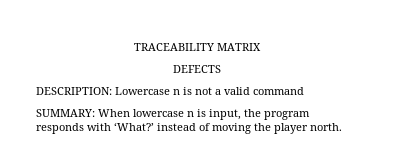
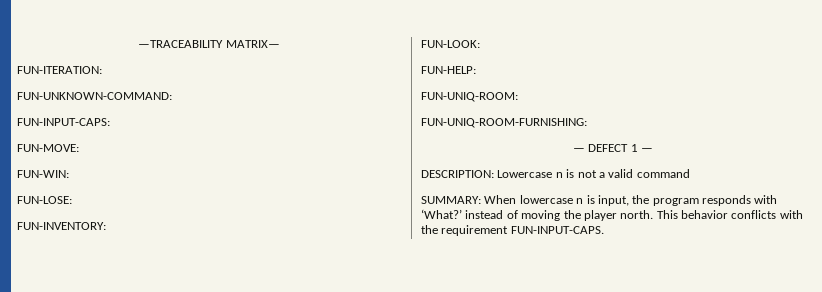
- TRACEABILITY MATRIX
- DEFECTS
+ —TRACEABILITY MATRIX—
+ FUN-ITERATION:
+ FUN-UNKNOWN-COMMAND:
+ FUN-INPUT-CAPS:
+ FUN-MOVE:
+ FUN-WIN:
+ FUN-LOSE:
+ FUN-INVENTORY:
+ FUN-LOOK:
+ FUN-HELP:
+ FUN-UNIQ-ROOM:
+ FUN-UNIQ-ROOM-FURNISHING:
+ — DEFECT 1 —
+ This behavior conflicts with the requirement FUN-INPUT-CAPS.

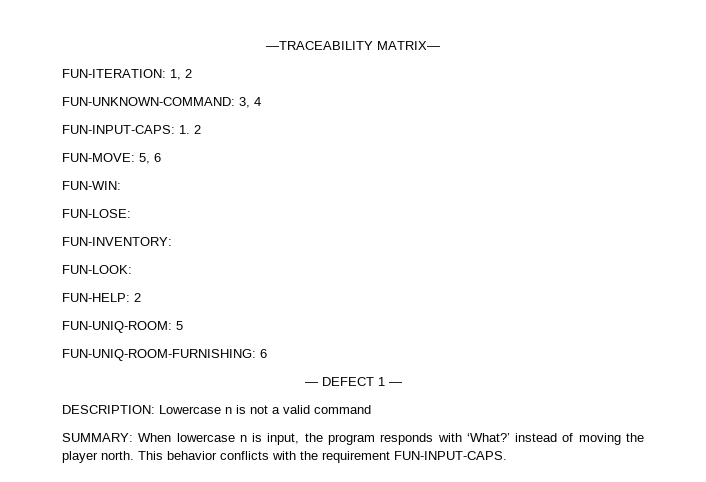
- FUN-ITERATION:
+ FUN-ITERATION: 1, 2
- FUN-UNKNOWN-COMMAND:
+ FUN-UNKNOWN-COMMAND: 3, 4
- FUN-INPUT-CAPS:
+ FUN-INPUT-CAPS: 1. 2
- FUN-MOVE:
+ FUN-MOVE: 5, 6
- FUN-HELP:
+ FUN-HELP: 2
- FUN-UNIQ-ROOM:
+ FUN-UNIQ-ROOM: 5
- FUN-UNIQ-ROOM-FURNISHING:
+ FUN-UNIQ-ROOM-FURNISHING: 6

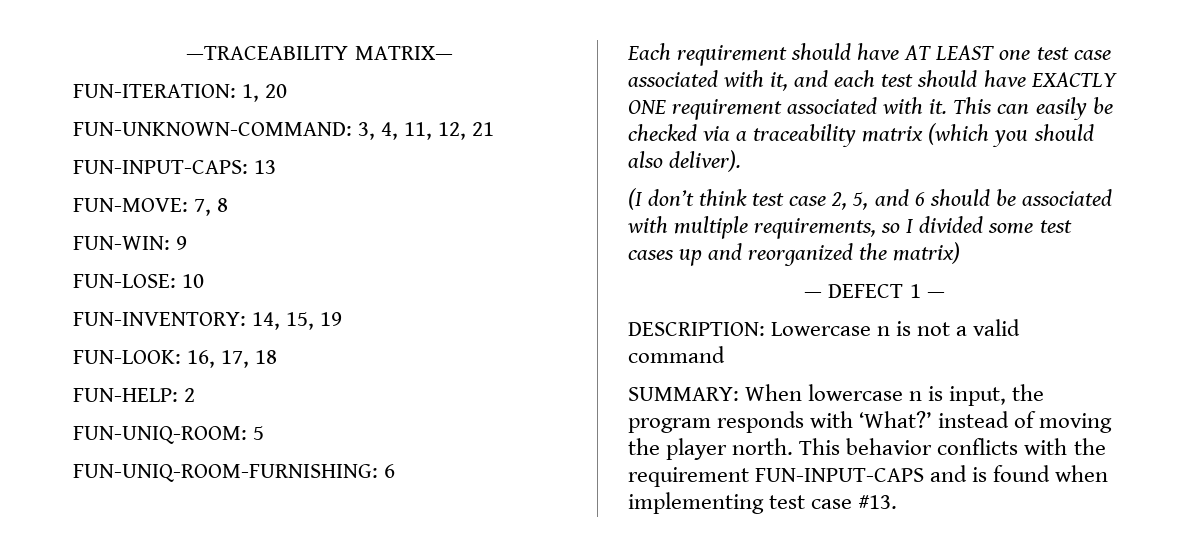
- FUN-ITERATION: 1, 2
+ FUN-ITERATION: 1, 20
- FUN-UNKNOWN-COMMAND: 3, 4
+ FUN-UNKNOWN-COMMAND: 3, 4, 11, 12, 21
- FUN-INPUT-CAPS: 1. 2
+ FUN-INPUT-CAPS: 13
- FUN-MOVE: 5, 6
+ FUN-MOVE: 7, 8
- FUN-WIN:
+ FUN-WIN: 9
- FUN-LOSE:
+ FUN-LOSE: 10
- FUN-INVENTORY:
- FUN-LOOK:
+ FUN-INVENTORY: 14, 15, 19
+ FUN-LOOK: 16, 17, 18
+ Each requirement should have AT LEAST one test case associated with it, and each test should have EXACTLY ONE requirement associated with it. This can easily be checked via a traceability matrix (which you should also deliver).
+ (I don’t think test case 2, 5, and 6 should be associated with multiple requirements, so I divided some test cases up and reorganized the matrix)
- This behavior conflicts with the requirement FUN-INPUT-CAPS.
+ This behavior conflicts with the requirement FUN-INPUT-CAPS and is found when implementing test case #13.

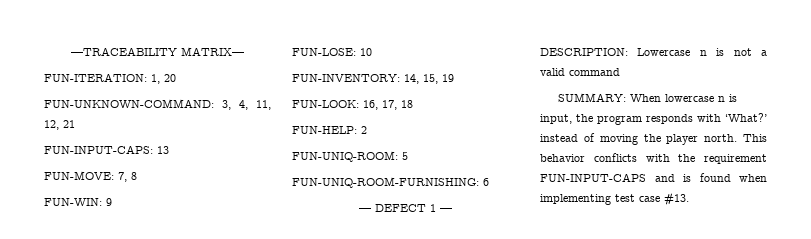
- Each requirement should have AT LEAST one test case associated with it, and each test should have EXACTLY ONE requirement associated with it. This can easily be checked via a traceability matrix (which you should also deliver).
- (I don’t think test case 2, 5, and 6 should be associated with multiple requirements, so I divided some test cases up and reorganized the matrix)

